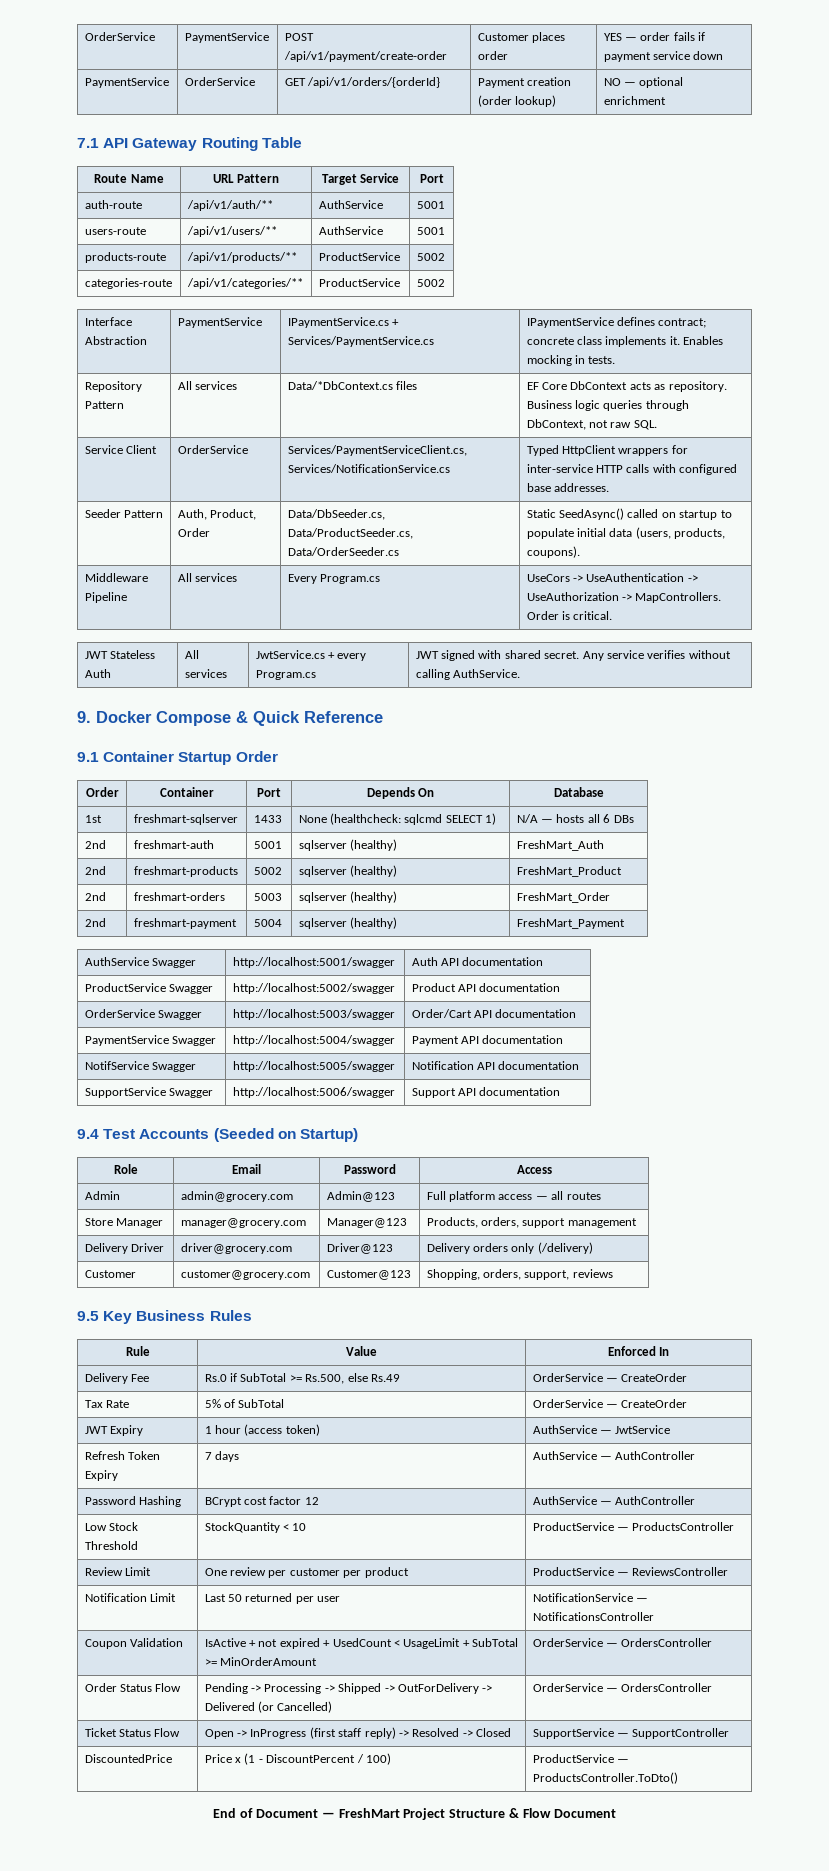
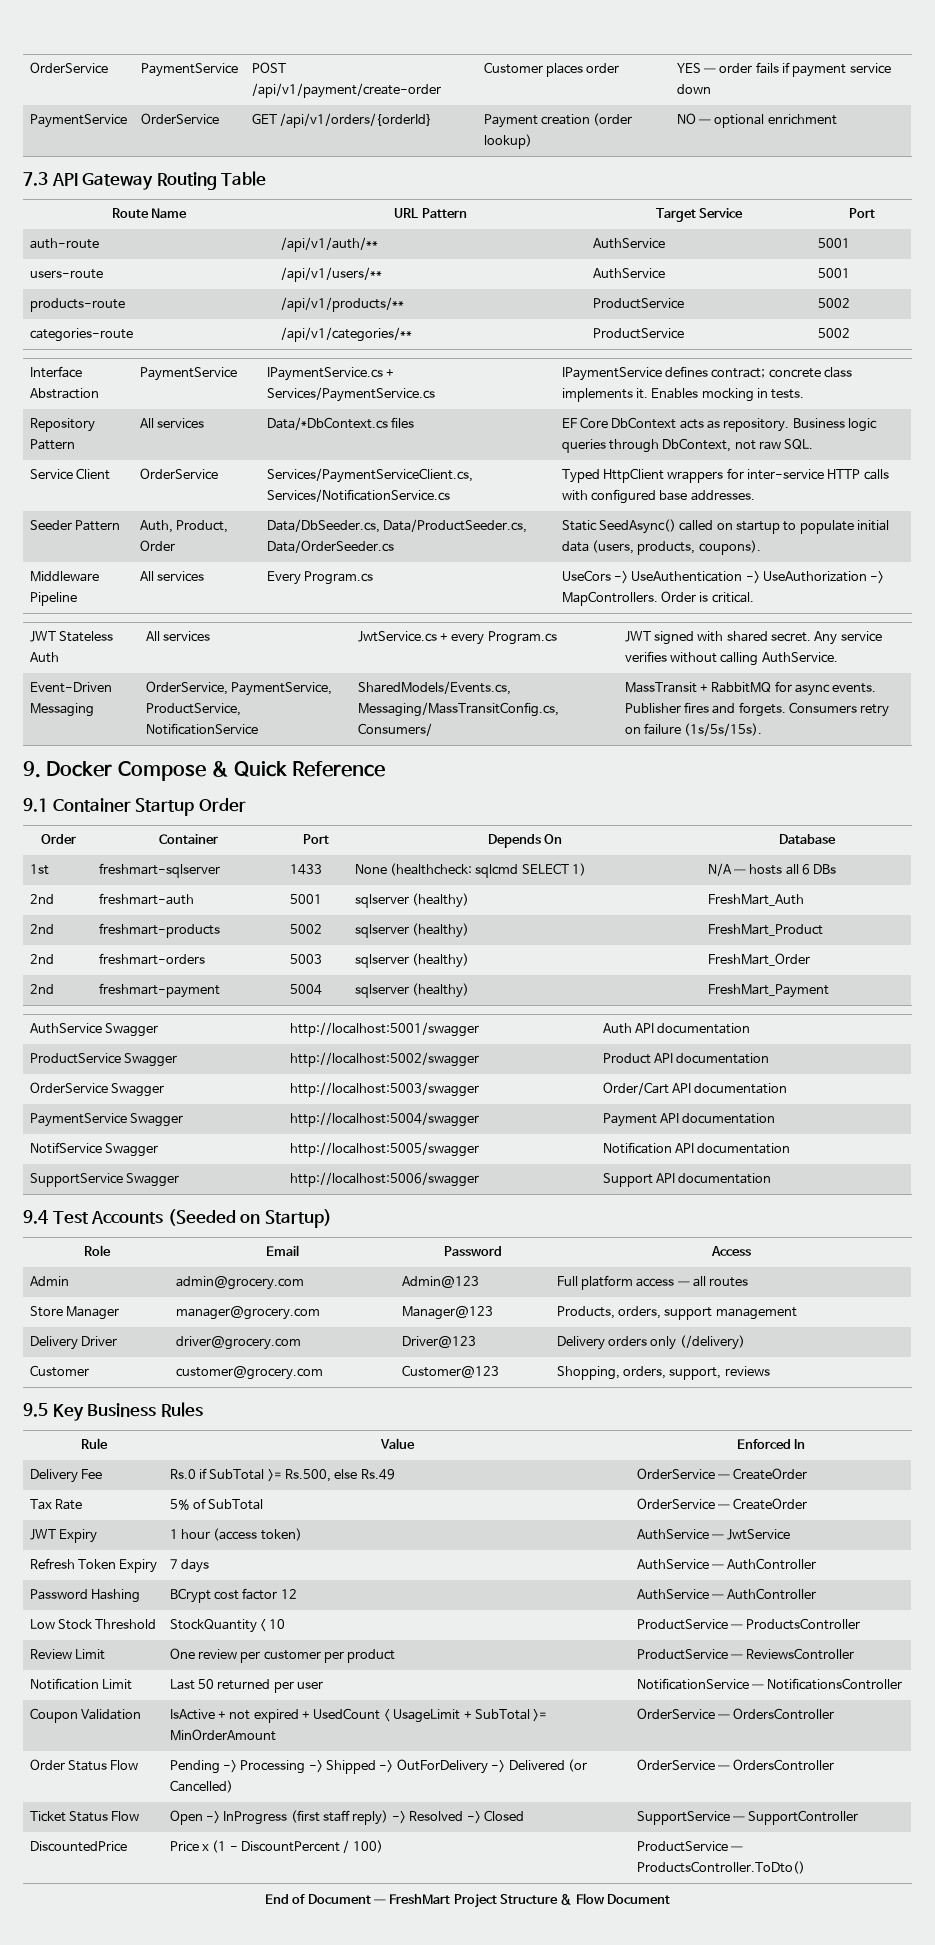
- 7.1 API Gateway Routing Table
+ 7.3 API Gateway Routing Table
+ Event-Driven Messaging | OrderService, PaymentService, ProductService, NotificationService | SharedModels/Events.cs, Messaging/MassTransitConfig.cs, Consumers/ | MassTransit + RabbitMQ for async events. Publisher fires and forgets. Consumers retry on failure (1s/5s/15s).

